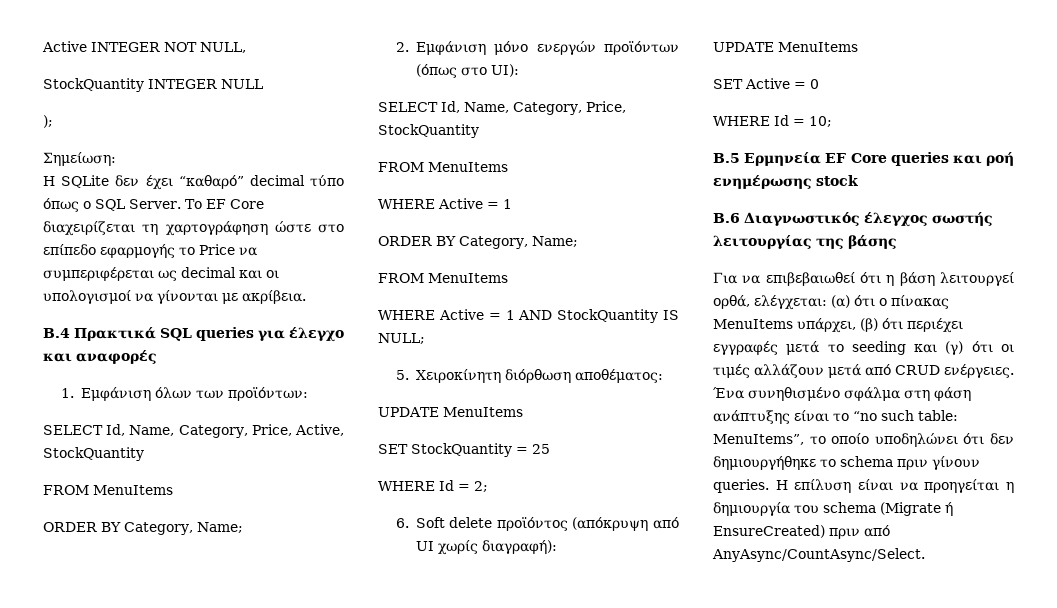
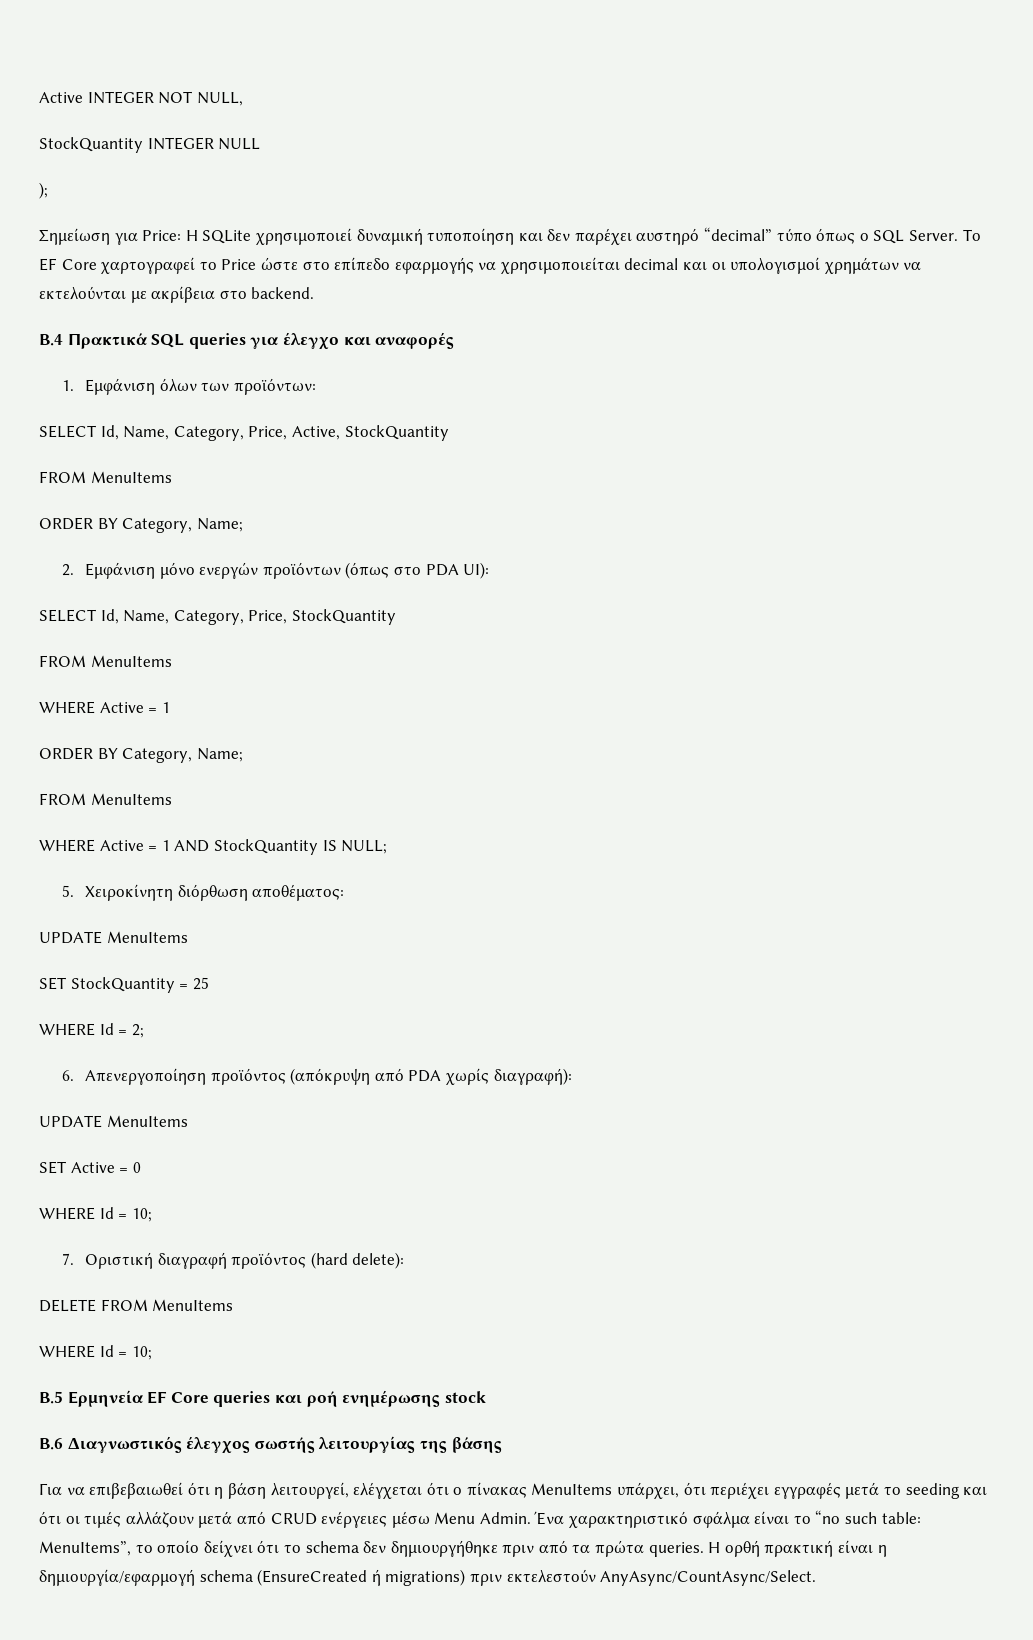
- Σημείωση:
- Η SQLite δεν έχει “καθαρό” decimal τύπο όπως ο SQL Server.
+ Σημείωση για Price: Η SQLite χρησιμοποιεί δυναμική τυποποίηση και δεν παρέχει αυστηρό “decimal” τύπο όπως ο SQL Server.
- Το EF Core διαχειρίζεται τη χαρτογράφηση ώστε στο επίπεδο εφαρμογής το Price να συμπεριφέρεται ως decimal και οι υπολογισμοί να γίνονται με ακρίβεια.
+ Το EF Core χαρτογραφεί το Price ώστε στο επίπεδο εφαρμογής να χρησιμοποιείται decimal και οι υπολογισμοί χρημάτων να εκτελούνται με ακρίβεια στο backend.
- 2. Εμφάνιση μόνο ενεργών προϊόντων (όπως στο UI):
+ 2. Εμφάνιση μόνο ενεργών προϊόντων (όπως στο PDA UI):
- 6. Soft delete προϊόντος (απόκρυψη από UI χωρίς διαγραφή):
+ 6. Απενεργοποίηση προϊόντος (απόκρυψη από PDA χωρίς διαγραφή):
+ 7. Οριστική διαγραφή προϊόντος (hard delete):
+ DELETE FROM MenuItems
+ WHERE Id = 10;
- Για να επιβεβαιωθεί ότι η βάση λειτουργεί ορθά, ελέγχεται: (α) ότι ο πίνακας MenuItems υπάρχει, (β) ότι περιέχει εγγραφές μετά το seeding και (γ) ότι οι τιμές αλλάζουν μετά από CRUD ενέργειες. Ένα συνηθισμένο σφάλμα στη φάση ανάπτυξης είναι το “no such table: MenuItems”, το οποίο υποδηλώνει ότι δεν δημιουργήθηκε το schema πριν γίνουν queries. Η επίλυση είναι να προηγείται η δημιουργία του schema (Migrate ή EnsureCreated) πριν από AnyAsync/CountAsync/Select.
+ Για να επιβεβαιωθεί ότι η βάση λειτουργεί, ελέγχεται ότι ο πίνακας MenuItems υπάρχει, ότι περιέχει εγγραφές μετά το seeding και ότι οι τιμές αλλάζουν μετά από CRUD ενέργειες μέσω Menu Admin. Ένα χαρακτηριστικό σφάλμα είναι το “no such table: MenuItems”, το οποίο δείχνει ότι το schema δεν δημιουργήθηκε πριν από τα πρώτα queries. Η ορθή πρακτική είναι η δημιουργία/εφαρμογή schema (EnsureCreated ή migrations) πριν εκτελεστούν AnyAsync/CountAsync/Select.

